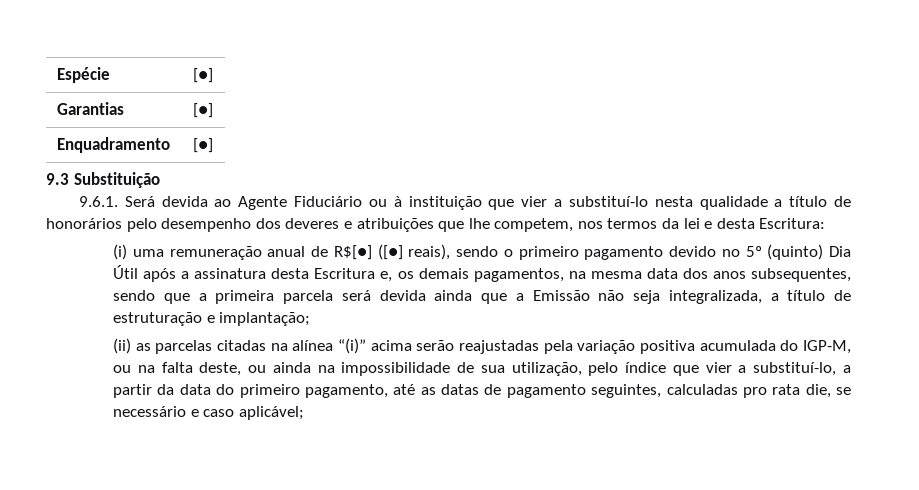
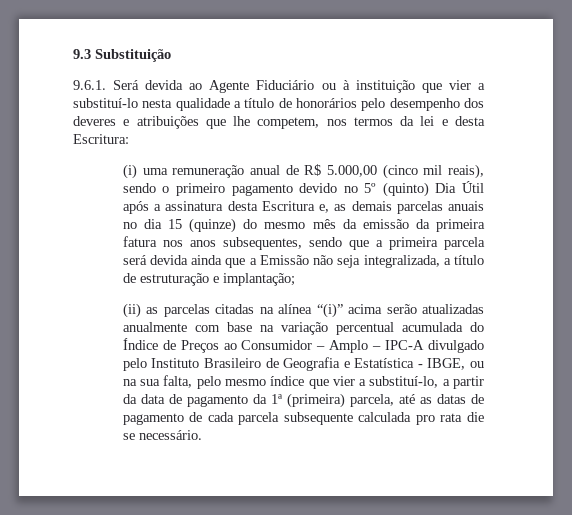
- Espécie | [●]
- Garantias | [●]
- Enquadramento | [●]
- (i) uma remuneração anual de R$[●] ([●] reais), sendo o primeiro pagamento devido no 5º (quinto) Dia Útil após a assinatura desta Escritura e, os demais pagamentos, na mesma data dos anos subsequentes, sendo que a primeira parcela será devida ainda que a Emissão não seja integralizada, a título de estruturação e implantação;
+ (i) uma remuneração anual de R$ 5.000,00 (cinco mil reais), sendo o primeiro pagamento devido no 5º (quinto) Dia Útil após a assinatura desta Escritura e, as demais parcelas anuais no dia 15 (quinze) do mesmo mês da emissão da primeira fatura nos anos subsequentes, sendo que a primeira parcela será devida ainda que a Emissão não seja integralizada, a título de estruturação e implantação;
- (ii) as parcelas citadas na alínea “(i)” acima serão reajustadas pela variação positiva acumulada do IGP-M, ou na falta deste, ou ainda na impossibilidade de sua utilização, pelo índice que vier a substituí-lo, a partir da data do primeiro pagamento, até as datas de pagamento seguintes, calculadas pro rata die, se necessário e caso aplicável;
+ (ii) as parcelas citadas na alínea “(i)” acima serão atualizadas anualmente com base na variação percentual acumulada do Índice de Preços ao Consumidor – Amplo – IPC-A divulgado pelo Instituto Brasileiro de Geografia e Estatística - IBGE, ou na sua falta, pelo mesmo índice que vier a substituí-lo, a partir da data de pagamento da 1ª (primeira) parcela, até as datas de pagamento de cada parcela subsequente calculada pro rata die se necessário.

